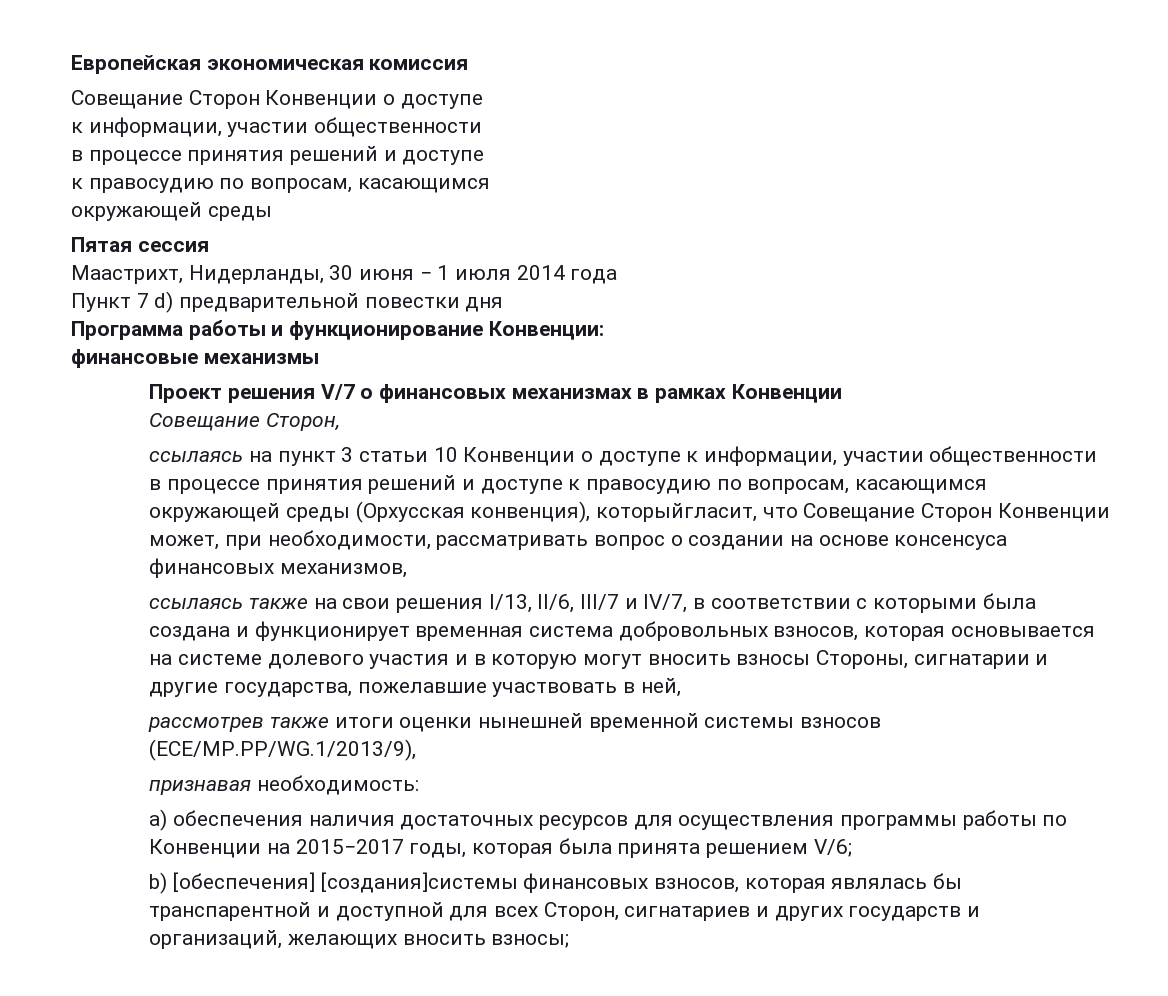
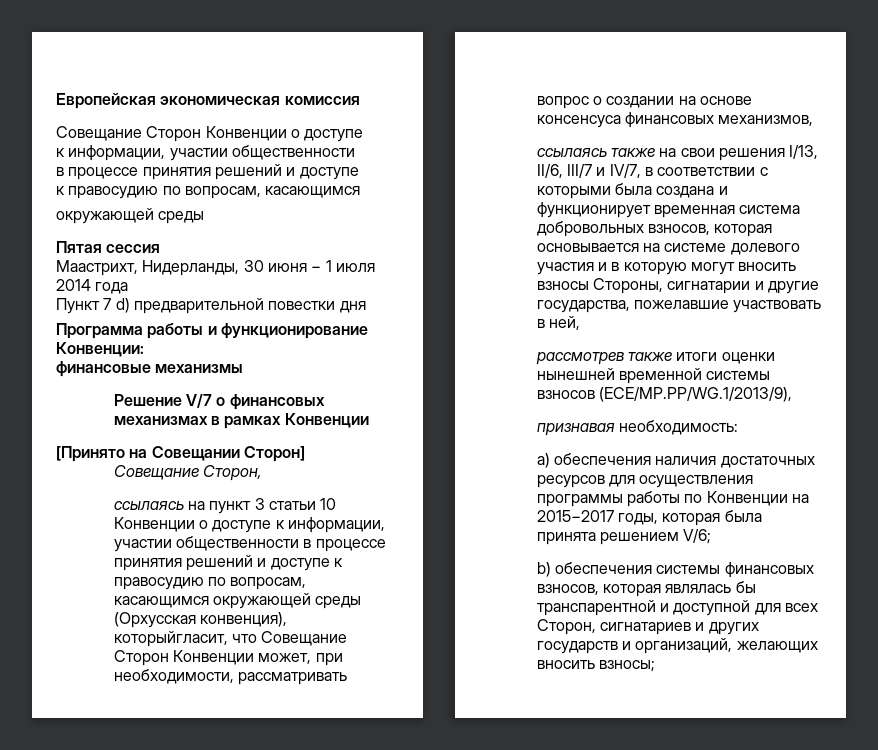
- Проект решения V/7 о финансовых механизмах в рамках Конвенции
+ Решение V/7 о финансовых механизмах в рамках Конвенции
+ [Принято на Совещании Сторон]
- b) [обеспечения] [создания]системы финансовых взносов, которая являлась бы транспарентной и доступной для всех Сторон, сигнатариев и других государств и организаций, желающих вносить взносы;
+ b) обеспечения системы финансовых взносов, которая являлась бы транспарентной и доступной для всех Сторон, сигнатариев и других государств и организаций, желающих вносить взносы;

